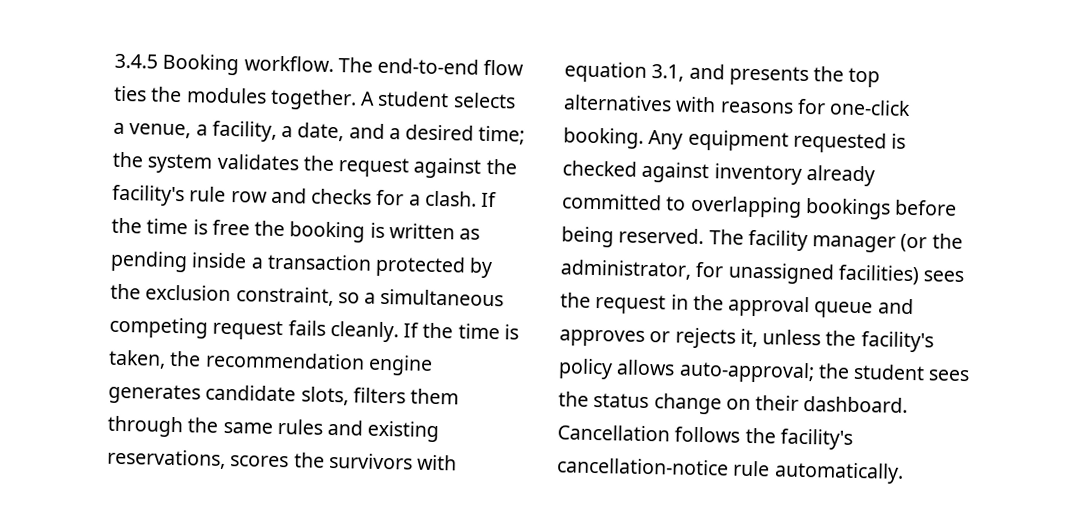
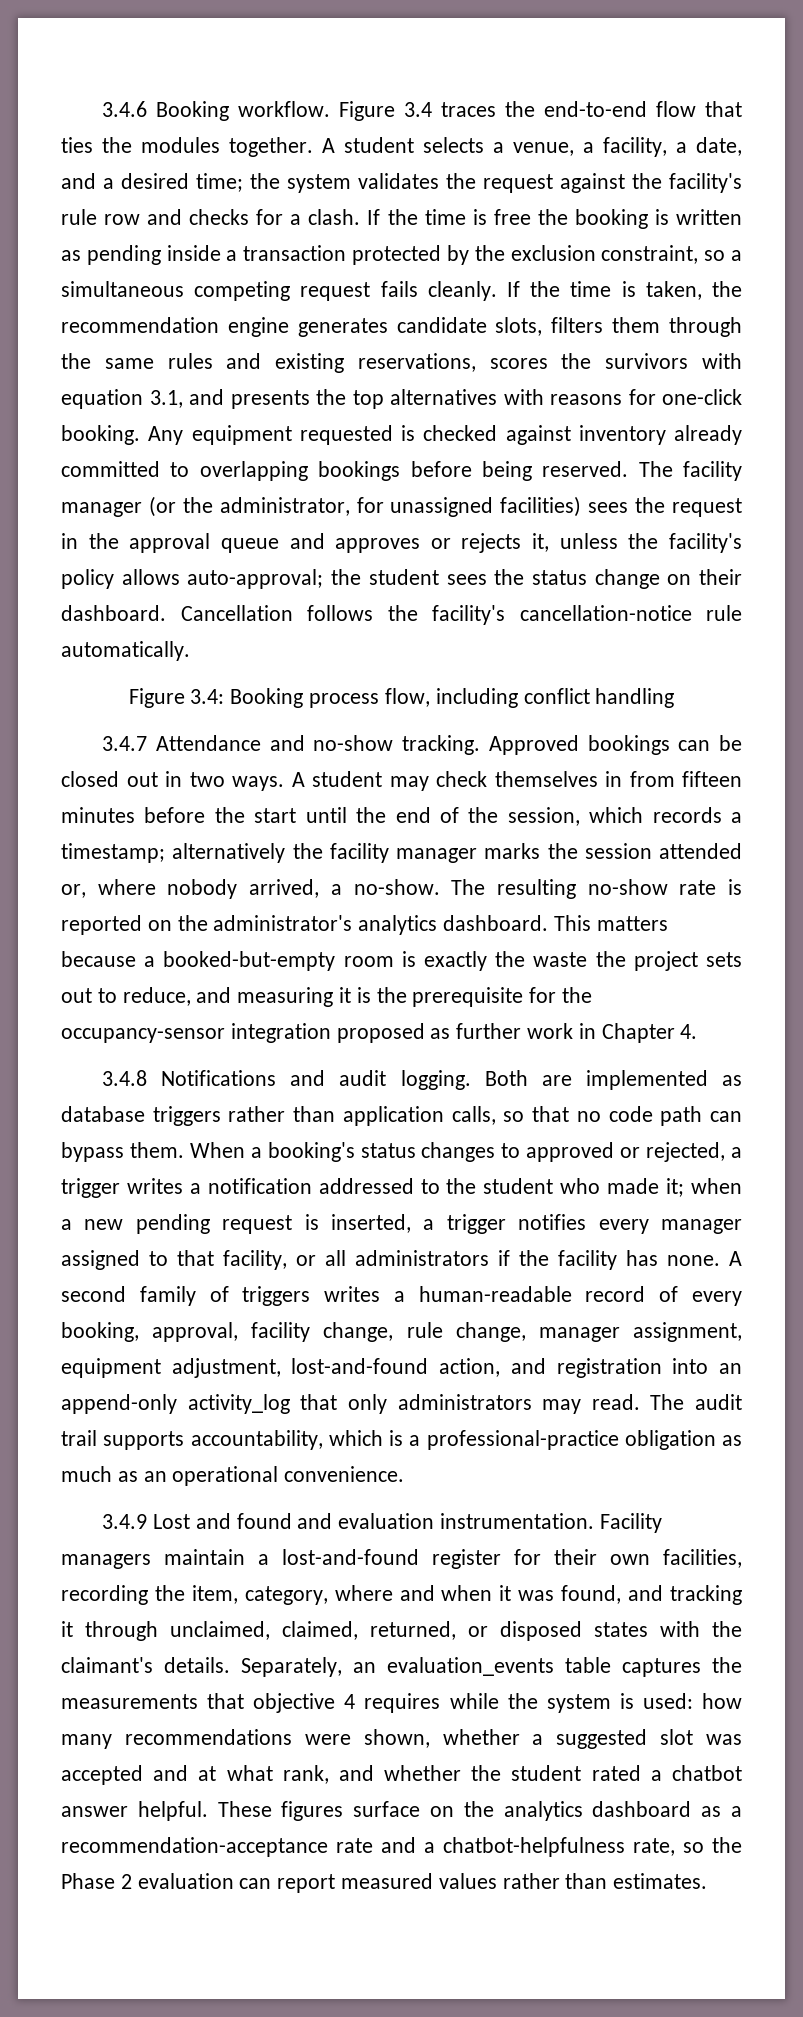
- 3.4.5 Booking workflow.
+ 3.4.6 Booking workflow.
- The end-to-end flow ties the modules together.
+ Figure 3.4 traces the end-to-end flow that ties the modules together.
+ Figure 3.4: Booking process flow, including conflict handling
+ 3.4.7 Attendance and no-show tracking. Approved bookings can be closed out in two ways. A student may check themselves in from fifteen minutes before the start until the end of the session, which records a timestamp; alternatively the facility manager marks the session attended or, where nobody arrived, a no-show. The resulting no-show rate is reported on the administrator's analytics dashboard. This matters because a booked-but-empty room is exactly the waste the project sets out to reduce, and measuring it is the prerequisite for the occupancy-sensor integration proposed as further work in Chapter 4.
+ 3.4.8 Notifications and audit logging. Both are implemented as database triggers rather than application calls, so that no code path can bypass them. When a booking's status changes to approved or rejected, a trigger writes a notification addressed to the student who made it; when a new pending request is inserted, a trigger notifies every manager assigned to that facility, or all administrators if the facility has none. A second family of triggers writes a human-readable record of every booking, approval, facility change, rule change, manager assignment, equipment adjustment, lost-and-found action, and registration into an append-only activity_log that only administrators may read. The audit trail supports accountability, which is a professional-practice obligation as much as an operational convenience.
+ 3.4.9 Lost and found and evaluation instrumentation. Facility managers maintain a lost-and-found register for their own facilities, recording the item, category, where and when it was found, and tracking it through unclaimed, claimed, returned, or disposed states with the claimant's details. Separately, an evaluation_events table captures the measurements that objective 4 requires while the system is used: how many recommendations were shown, whether a suggested slot was accepted and at what rank, and whether the student rated a chatbot answer helpful. These figures surface on the analytics dashboard as a recommendation-acceptance rate and a chatbot-helpfulness rate, so the Phase 2 evaluation can report measured values rather than estimates.

